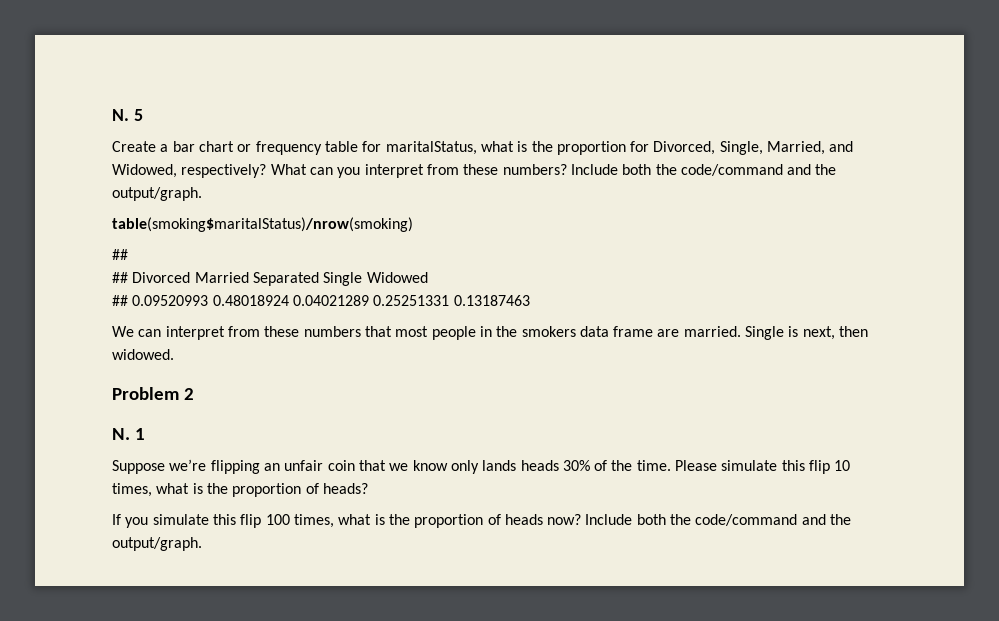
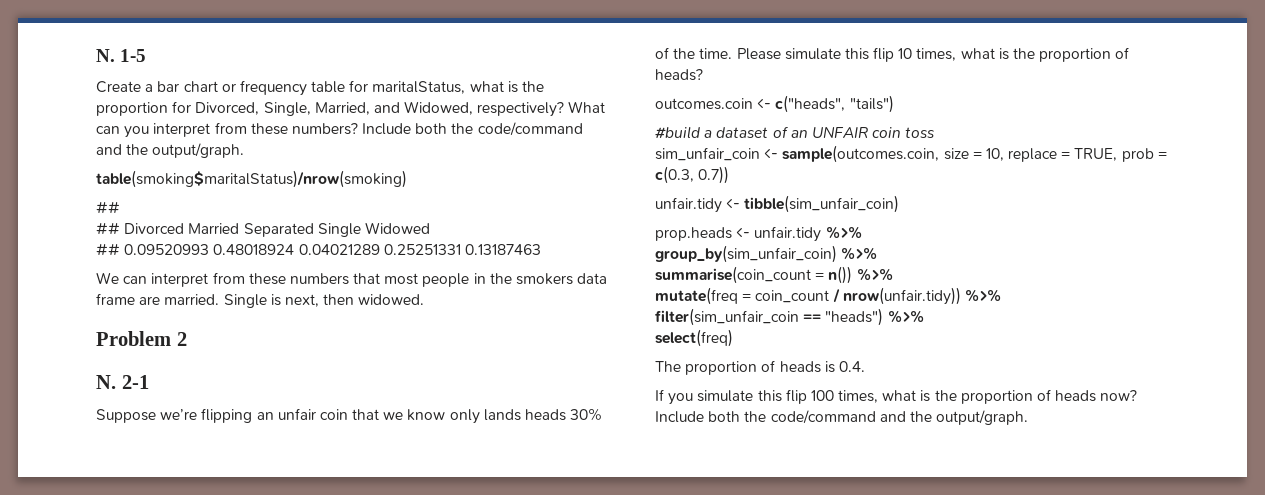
- N. 5
+ N. 1-5
- N. 1
+ N. 2-1
+ outcomes.coin <- c("heads", "tails")
+ #build a dataset of an UNFAIR coin toss
+ sim_unfair_coin <- sample(outcomes.coin, size = 10, replace = TRUE, prob = c(0.3, 0.7))
+ unfair.tidy <- tibble(sim_unfair_coin)
+ prop.heads <- unfair.tidy %>%
+ group_by(sim_unfair_coin) %>%
+ summarise(coin_count = n()) %>%
+ mutate(freq = coin_count / nrow(unfair.tidy)) %>%
+ filter(sim_unfair_coin == "heads") %>%
+ select(freq)
+ The proportion of heads is 0.4.

